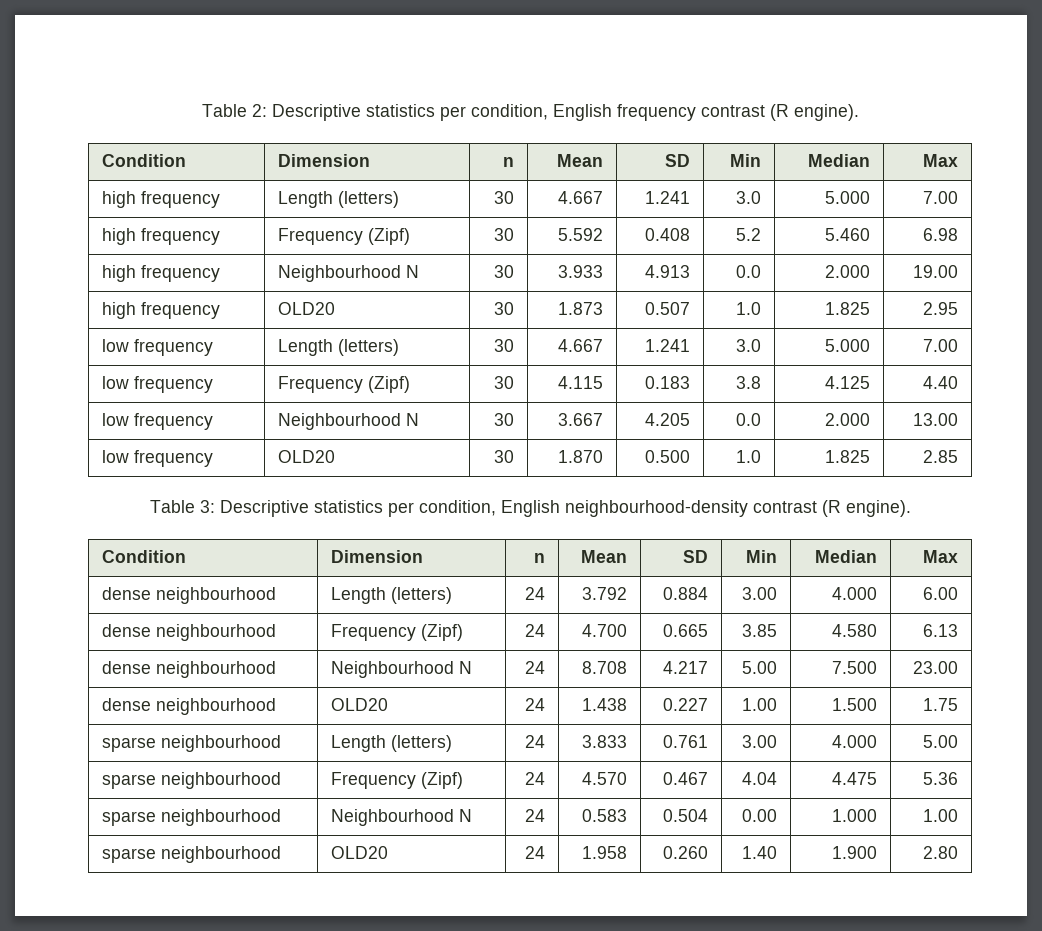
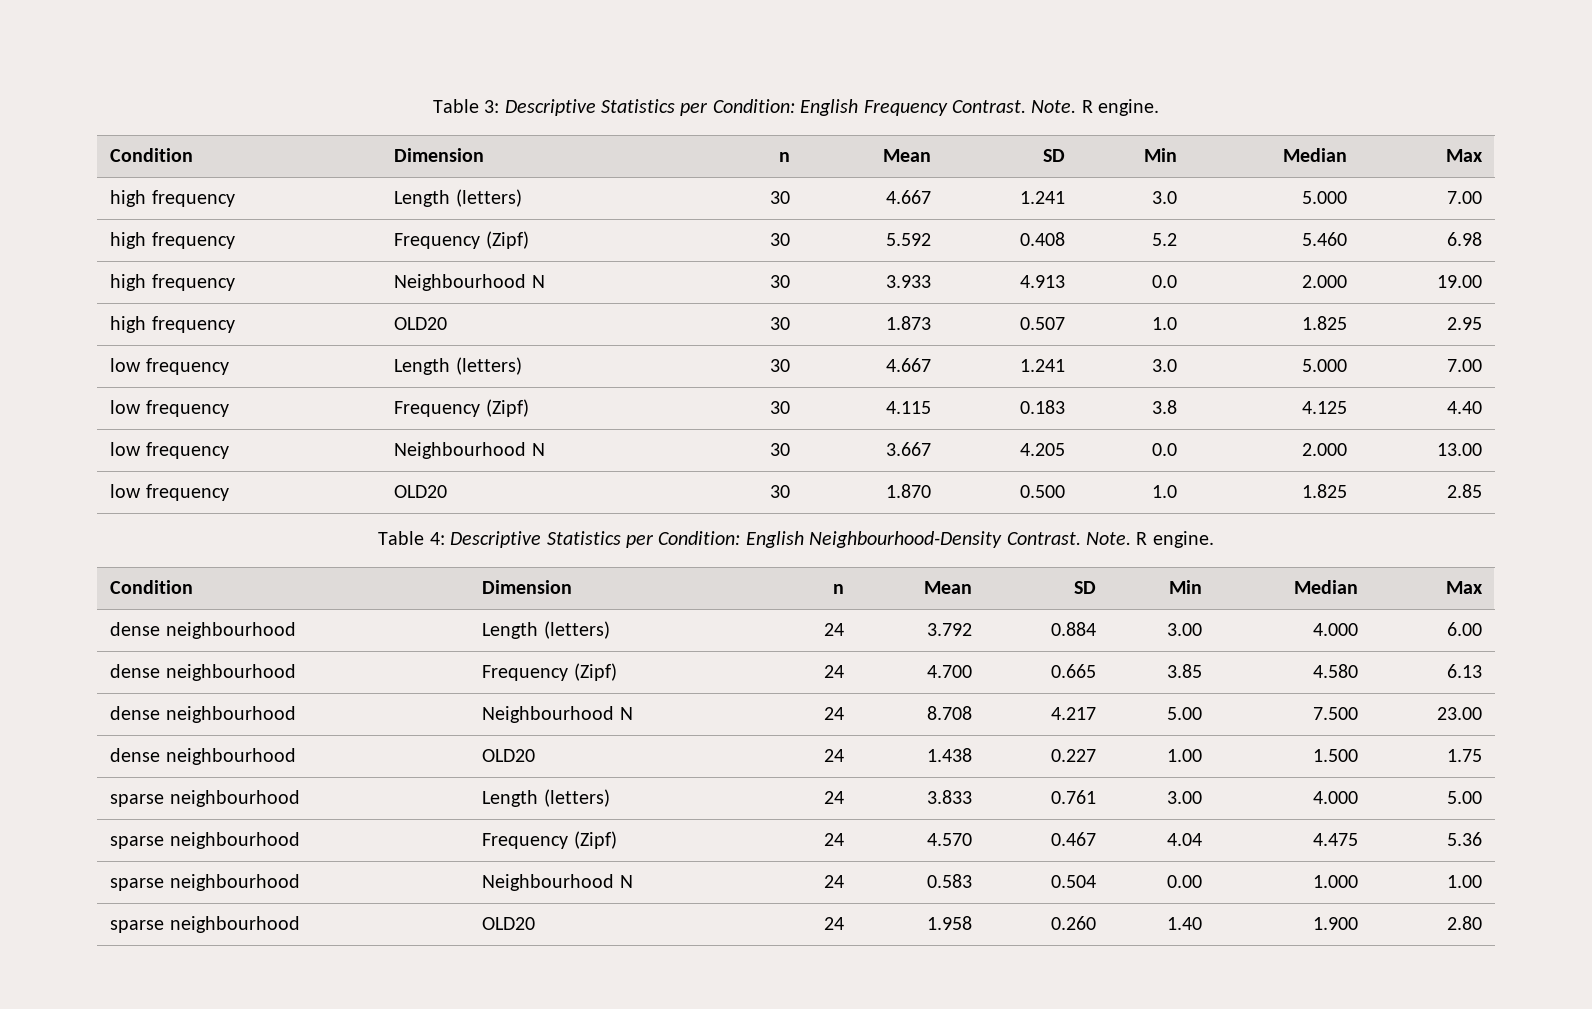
- Table 2: Descriptive statistics per condition, English frequency contrast (R engine).
+ Table 3: Descriptive Statistics per Condition: English Frequency Contrast. Note. R engine.
- Table 3: Descriptive statistics per condition, English neighbourhood-density contrast (R engine).
+ Table 4: Descriptive Statistics per Condition: English Neighbourhood-Density Contrast. Note. R engine.

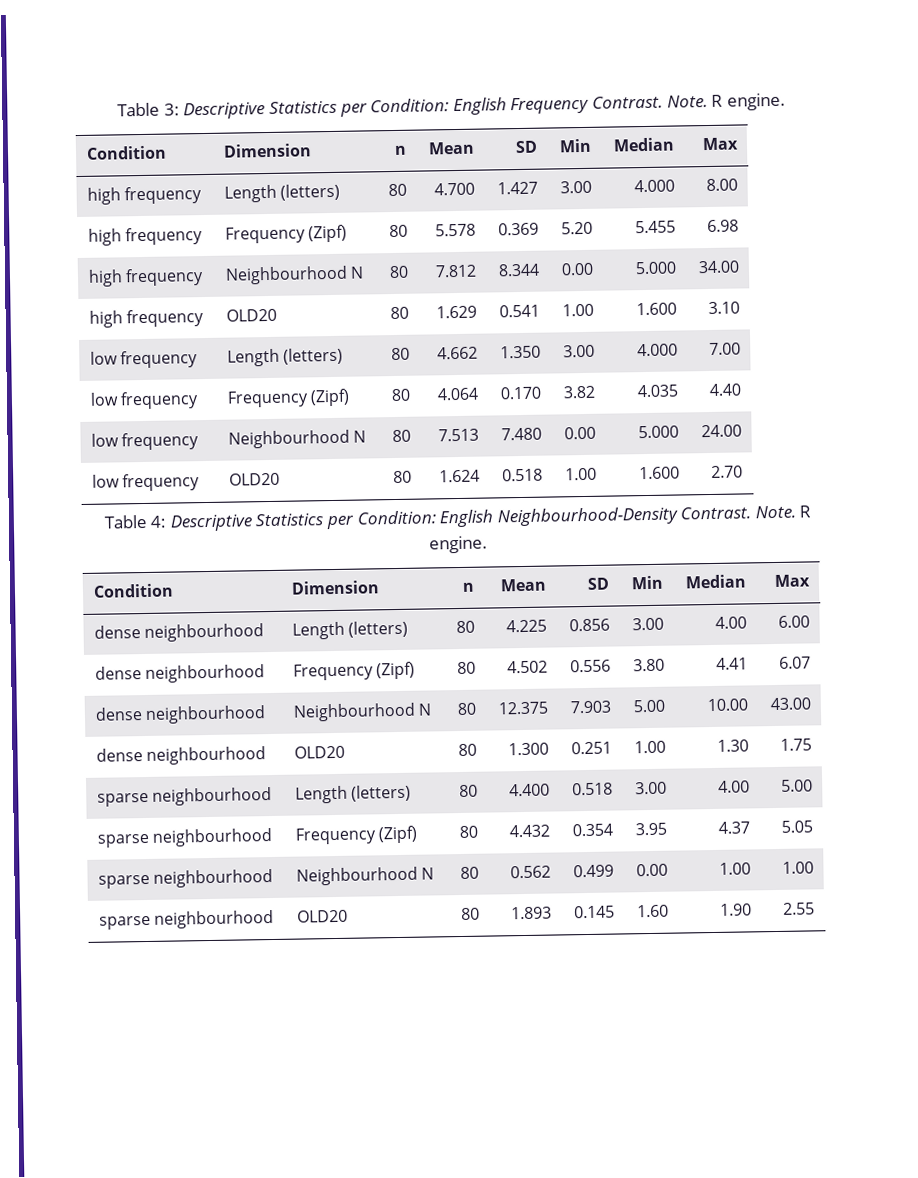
- high frequency | Length (letters) | 30 | 4.667 | 1.241 | 3.0 | 5.000 | 7.00
+ high frequency | Length (letters) | 80 | 4.700 | 1.427 | 3.00 | 4.000 | 8.00
- high frequency | Frequency (Zipf) | 30 | 5.592 | 0.408 | 5.2 | 5.460 | 6.98
+ high frequency | Frequency (Zipf) | 80 | 5.578 | 0.369 | 5.20 | 5.455 | 6.98
- high frequency | Neighbourhood N | 30 | 3.933 | 4.913 | 0.0 | 2.000 | 19.00
- high frequency | OLD20 | 30 | 1.873 | 0.507 | 1.0 | 1.825 | 2.95
+ high frequency | Neighbourhood N | 80 | 7.812 | 8.344 | 0.00 | 5.000 | 34.00
+ high frequency | OLD20 | 80 | 1.629 | 0.541 | 1.00 | 1.600 | 3.10
- low frequency | Length (letters) | 30 | 4.667 | 1.241 | 3.0 | 5.000 | 7.00
+ low frequency | Length (letters) | 80 | 4.662 | 1.350 | 3.00 | 4.000 | 7.00
- low frequency | Frequency (Zipf) | 30 | 4.115 | 0.183 | 3.8 | 4.125 | 4.40
+ low frequency | Frequency (Zipf) | 80 | 4.064 | 0.170 | 3.82 | 4.035 | 4.40
- low frequency | Neighbourhood N | 30 | 3.667 | 4.205 | 0.0 | 2.000 | 13.00
- low frequency | OLD20 | 30 | 1.870 | 0.500 | 1.0 | 1.825 | 2.85
+ low frequency | Neighbourhood N | 80 | 7.513 | 7.480 | 0.00 | 5.000 | 24.00
+ low frequency | OLD20 | 80 | 1.624 | 0.518 | 1.00 | 1.600 | 2.70
- dense neighbourhood | Length (letters) | 24 | 3.792 | 0.884 | 3.00 | 4.000 | 6.00
+ dense neighbourhood | Length (letters) | 80 | 4.225 | 0.856 | 3.00 | 4.00 | 6.00
- dense neighbourhood | Frequency (Zipf) | 24 | 4.700 | 0.665 | 3.85 | 4.580 | 6.13
+ dense neighbourhood | Frequency (Zipf) | 80 | 4.502 | 0.556 | 3.80 | 4.41 | 6.07
- dense neighbourhood | Neighbourhood N | 24 | 8.708 | 4.217 | 5.00 | 7.500 | 23.00
+ dense neighbourhood | Neighbourhood N | 80 | 12.375 | 7.903 | 5.00 | 10.00 | 43.00
- dense neighbourhood | OLD20 | 24 | 1.438 | 0.227 | 1.00 | 1.500 | 1.75
+ dense neighbourhood | OLD20 | 80 | 1.300 | 0.251 | 1.00 | 1.30 | 1.75
- sparse neighbourhood | Length (letters) | 24 | 3.833 | 0.761 | 3.00 | 4.000 | 5.00
+ sparse neighbourhood | Length (letters) | 80 | 4.400 | 0.518 | 3.00 | 4.00 | 5.00
- sparse neighbourhood | Frequency (Zipf) | 24 | 4.570 | 0.467 | 4.04 | 4.475 | 5.36
+ sparse neighbourhood | Frequency (Zipf) | 80 | 4.432 | 0.354 | 3.95 | 4.37 | 5.05
- sparse neighbourhood | Neighbourhood N | 24 | 0.583 | 0.504 | 0.00 | 1.000 | 1.00
+ sparse neighbourhood | Neighbourhood N | 80 | 0.562 | 0.499 | 0.00 | 1.00 | 1.00
- sparse neighbourhood | OLD20 | 24 | 1.958 | 0.260 | 1.40 | 1.900 | 2.80
+ sparse neighbourhood | OLD20 | 80 | 1.893 | 0.145 | 1.60 | 1.90 | 2.55

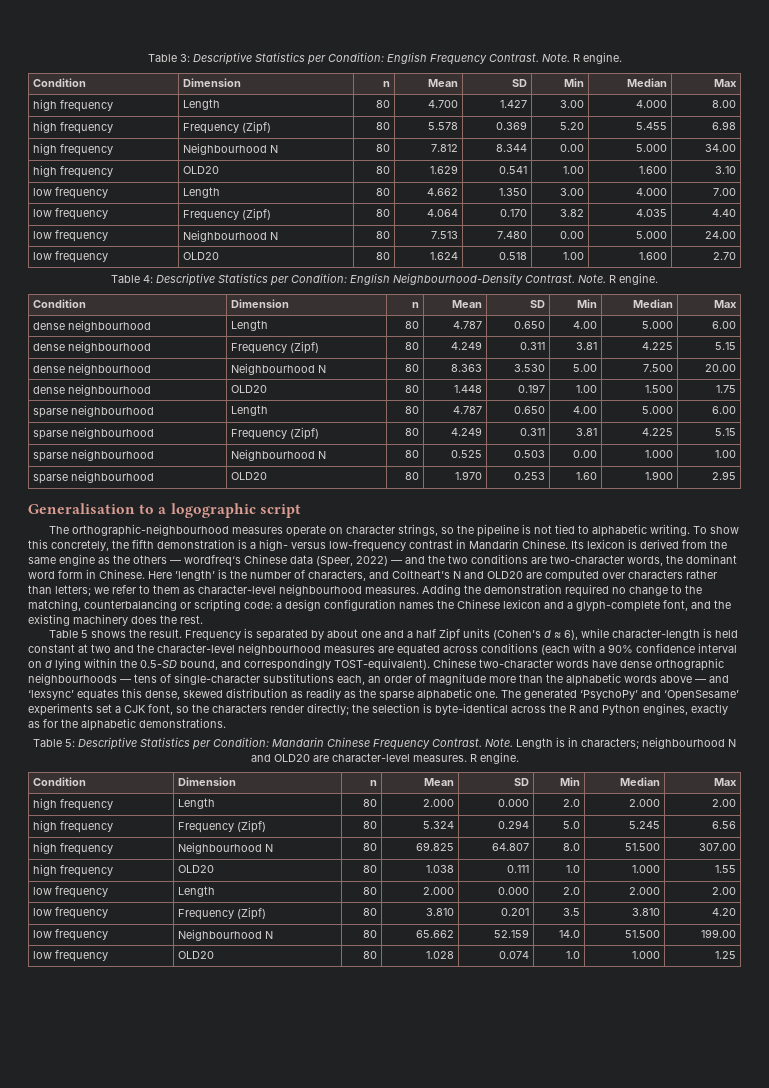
- high frequency | Length (letters) | 80 | 4.700 | 1.427 | 3.00 | 4.000 | 8.00
+ high frequency | Length | 80 | 4.700 | 1.427 | 3.00 | 4.000 | 8.00
- low frequency | Length (letters) | 80 | 4.662 | 1.350 | 3.00 | 4.000 | 7.00
+ low frequency | Length | 80 | 4.662 | 1.350 | 3.00 | 4.000 | 7.00
- dense neighbourhood | Length (letters) | 80 | 4.225 | 0.856 | 3.00 | 4.00 | 6.00
+ dense neighbourhood | Length | 80 | 4.787 | 0.650 | 4.00 | 5.000 | 6.00
- dense neighbourhood | Frequency (Zipf) | 80 | 4.502 | 0.556 | 3.80 | 4.41 | 6.07
+ dense neighbourhood | Frequency (Zipf) | 80 | 4.249 | 0.311 | 3.81 | 4.225 | 5.15
- dense neighbourhood | Neighbourhood N | 80 | 12.375 | 7.903 | 5.00 | 10.00 | 43.00
+ dense neighbourhood | Neighbourhood N | 80 | 8.363 | 3.530 | 5.00 | 7.500 | 20.00
- dense neighbourhood | OLD20 | 80 | 1.300 | 0.251 | 1.00 | 1.30 | 1.75
+ dense neighbourhood | OLD20 | 80 | 1.448 | 0.197 | 1.00 | 1.500 | 1.75
- sparse neighbourhood | Length (letters) | 80 | 4.400 | 0.518 | 3.00 | 4.00 | 5.00
+ sparse neighbourhood | Length | 80 | 4.787 | 0.650 | 4.00 | 5.000 | 6.00
- sparse neighbourhood | Frequency (Zipf) | 80 | 4.432 | 0.354 | 3.95 | 4.37 | 5.05
+ sparse neighbourhood | Frequency (Zipf) | 80 | 4.249 | 0.311 | 3.81 | 4.225 | 5.15
- sparse neighbourhood | Neighbourhood N | 80 | 0.562 | 0.499 | 0.00 | 1.00 | 1.00
+ sparse neighbourhood | Neighbourhood N | 80 | 0.525 | 0.503 | 0.00 | 1.000 | 1.00
- sparse neighbourhood | OLD20 | 80 | 1.893 | 0.145 | 1.60 | 1.90 | 2.55
+ sparse neighbourhood | OLD20 | 80 | 1.970 | 0.253 | 1.60 | 1.900 | 2.95
+ Generalisation to a logographic script
+ The orthographic-neighbourhood measures operate on character strings, so the pipeline is not tied to alphabetic writing. To show this concretely, the fifth demonstration is a high- versus low-frequency contrast in Mandarin Chinese. Its lexicon is derived from the same engine as the others — wordfreq‘s Chinese data (Speer, 2022) — and the two conditions are two-character words, the dominant word form in Chinese. Here ’length’ is the number of characters, and Coltheart’s N and OLD20 are computed over characters rather than letters; we refer to them as character-level neighbourhood measures. Adding the demonstration required no change to the matching, counterbalancing or scripting code: a design configuration names the Chinese lexicon and a glyph-complete font, and the existing machinery does the rest.
+ Table 5 shows the result. Frequency is separated by about one and a half Zipf units (Cohen’s d ≈ 6), while character-length is held constant at two and the character-level neighbourhood measures are equated across conditions (each with a 90% confidence interval on d lying within the 0.5-SD bound, and correspondingly TOST-equivalent). Chinese two-character words have dense orthographic neighbourhoods — tens of single-character substitutions each, an order of magnitude more than the alphabetic words above — and ‘lexsync’ equates this dense, skewed distribution as readily as the sparse alphabetic one. The generated ‘PsychoPy’ and ‘OpenSesame’ experiments set a CJK font, so the characters render directly; the selection is byte-identical across the R and Python engines, exactly as for the alphabetic demonstrations.
+ Table 5: Descriptive Statistics per Condition: Mandarin Chinese Frequency Contrast. Note. Length is in characters; neighbourhood N and OLD20 are character-level measures. R engine.
+ Condition | Dimension | n | Mean | SD | Min | Median | Max
+ high frequency | Length | 80 | 2.000 | 0.000 | 2.0 | 2.000 | 2.00
+ high frequency | Frequency (Zipf) | 80 | 5.324 | 0.294 | 5.0 | 5.245 | 6.56
+ high frequency | Neighbourhood N | 80 | 69.825 | 64.807 | 8.0 | 51.500 | 307.00
+ high frequency | OLD20 | 80 | 1.038 | 0.111 | 1.0 | 1.000 | 1.55
+ low frequency | Length | 80 | 2.000 | 0.000 | 2.0 | 2.000 | 2.00
+ low frequency | Frequency (Zipf) | 80 | 3.810 | 0.201 | 3.5 | 3.810 | 4.20
+ low frequency | Neighbourhood N | 80 | 65.662 | 52.159 | 14.0 | 51.500 | 199.00
+ low frequency | OLD20 | 80 | 1.028 | 0.074 | 1.0 | 1.000 | 1.25

